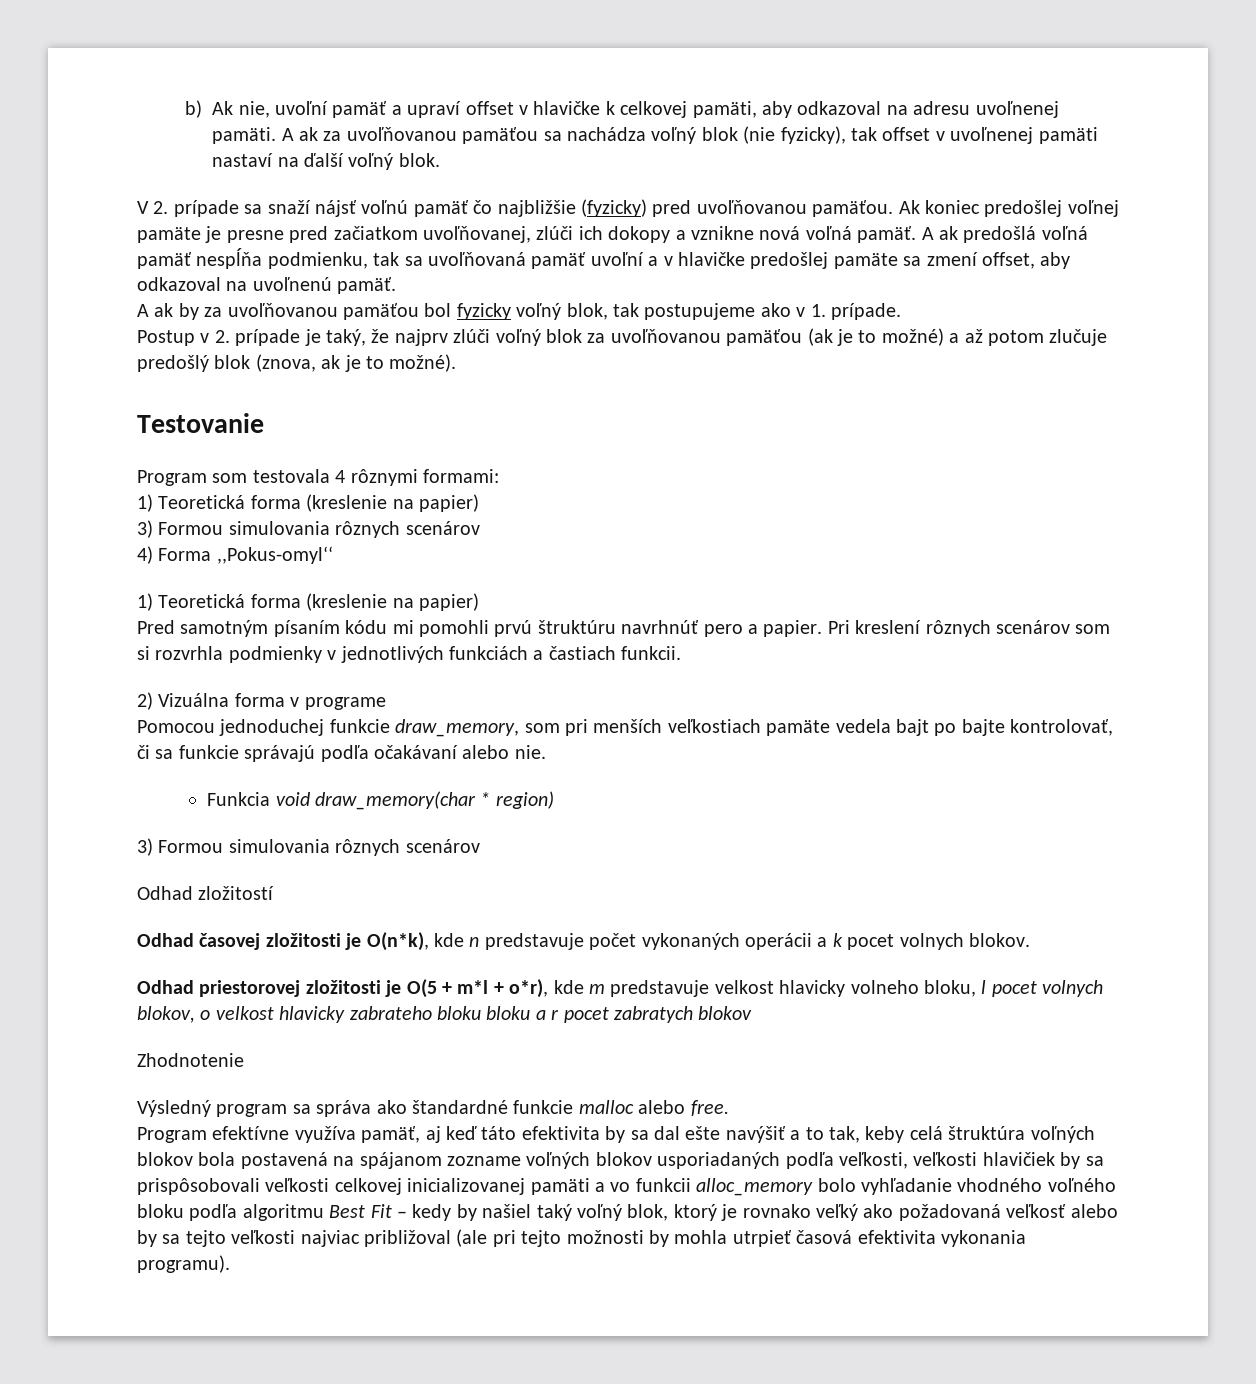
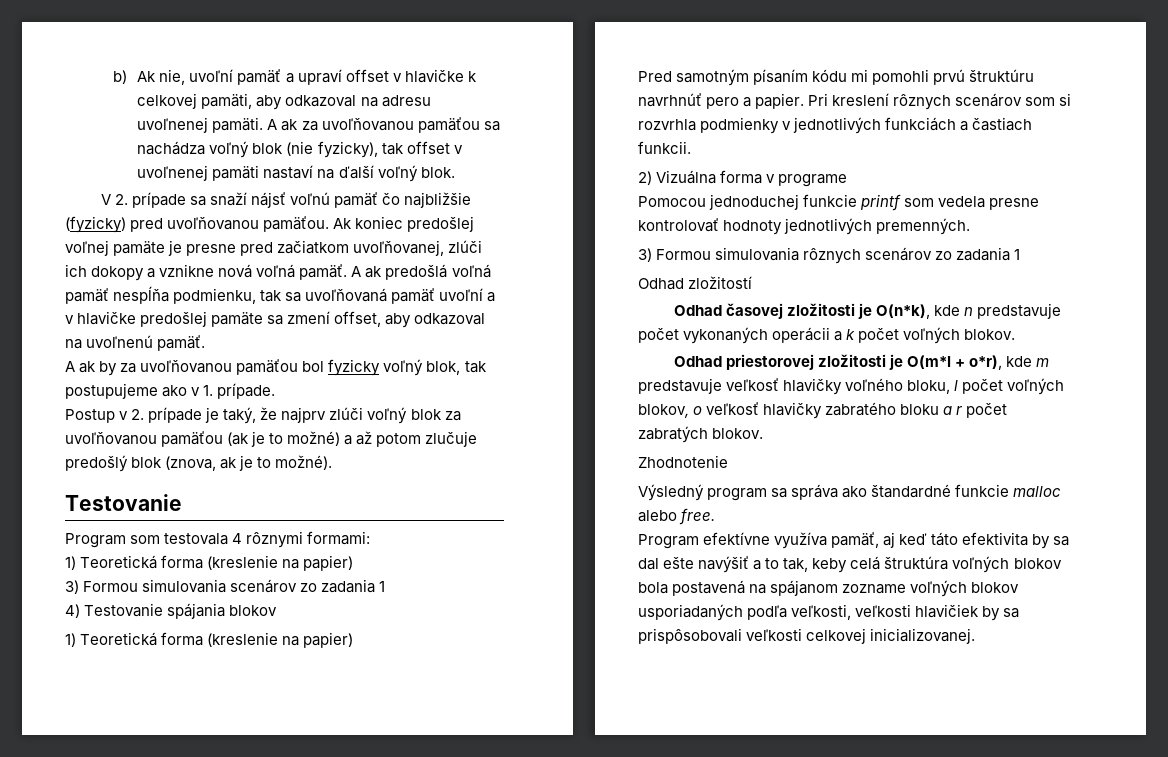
  Program som testovala 4 rôznymi formami:
  1) Teoretická forma (kreslenie na papier)
- 3) Formou simulovania rôznych scenárov
- 4) Forma ,,Pokus-omyl‘‘
+ 3) Formou simulovania scenárov zo zadania 1
+ 4) Testovanie spájania blokov
- Pomocou jednoduchej funkcie draw_memory, som pri menších veľkostiach pamäte vedela bajt po bajte kontrolovať, či sa funkcie správajú podľa očakávaní alebo nie.
- Funkcia void draw_memory(char * region)
- 3) Formou simulovania rôznych scenárov
+ Pomocou jednoduchej funkcie printf som vedela presne kontrolovať hodnoty jednotlivých premenných.
+ 3) Formou simulovania rôznych scenárov zo zadania 1
- Odhad časovej zložitosti je O(n*k), kde n predstavuje počet vykonaných operácii a k pocet volnych blokov.
+ Odhad časovej zložitosti je O(n*k), kde n predstavuje počet vykonaných operácii a k počet voľných blokov.
- Odhad priestorovej zložitosti je O(5 + m*l + o*r), kde m predstavuje velkost hlavicky volneho bloku, l pocet volnych blokov, o velkost hlavicky zabrateho bloku bloku a r pocet zabratych blokov
+ Odhad priestorovej zložitosti je O(m*l + o*r), kde m predstavuje veľkosť hlavičky voľného bloku, l počet voľných blokov, o veľkosť hlavičky zabratého bloku a r počet zabratých blokov.
- Program efektívne využíva pamäť, aj keď táto efektivita by sa dal ešte navýšiť a to tak, keby celá štruktúra voľných blokov bola postavená na spájanom zozname voľných blokov usporiadaných podľa veľkosti, veľkosti hlavičiek by sa prispôsobovali veľkosti celkovej inicializovanej pamäti a vo funkcii alloc_memory bolo vyhľadanie vhodného voľného bloku podľa algoritmu Best Fit – kedy by našiel taký voľný blok, ktorý je rovnako veľký ako požadovaná veľkosť alebo by sa tejto veľkosti najviac približoval (ale pri tejto možnosti by mohla utrpieť časová efektivita vykonania programu).
+ Program efektívne využíva pamäť, aj keď táto efektivita by sa dal ešte navýšiť a to tak, keby celá štruktúra voľných blokov bola postavená na spájanom zozname voľných blokov usporiadaných podľa veľkosti, veľkosti hlavičiek by sa prispôsobovali veľkosti celkovej inicializovanej.

